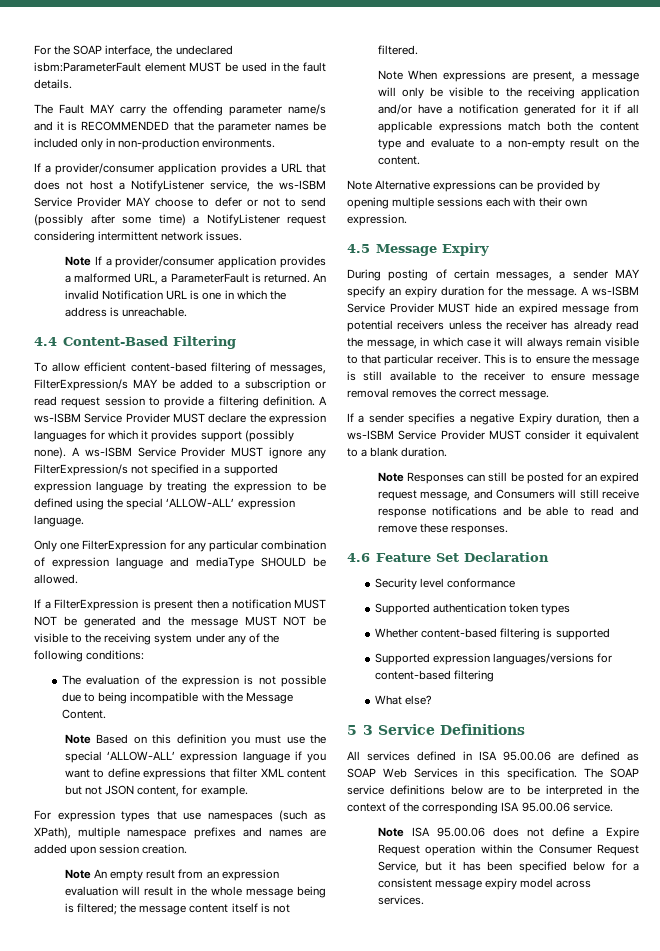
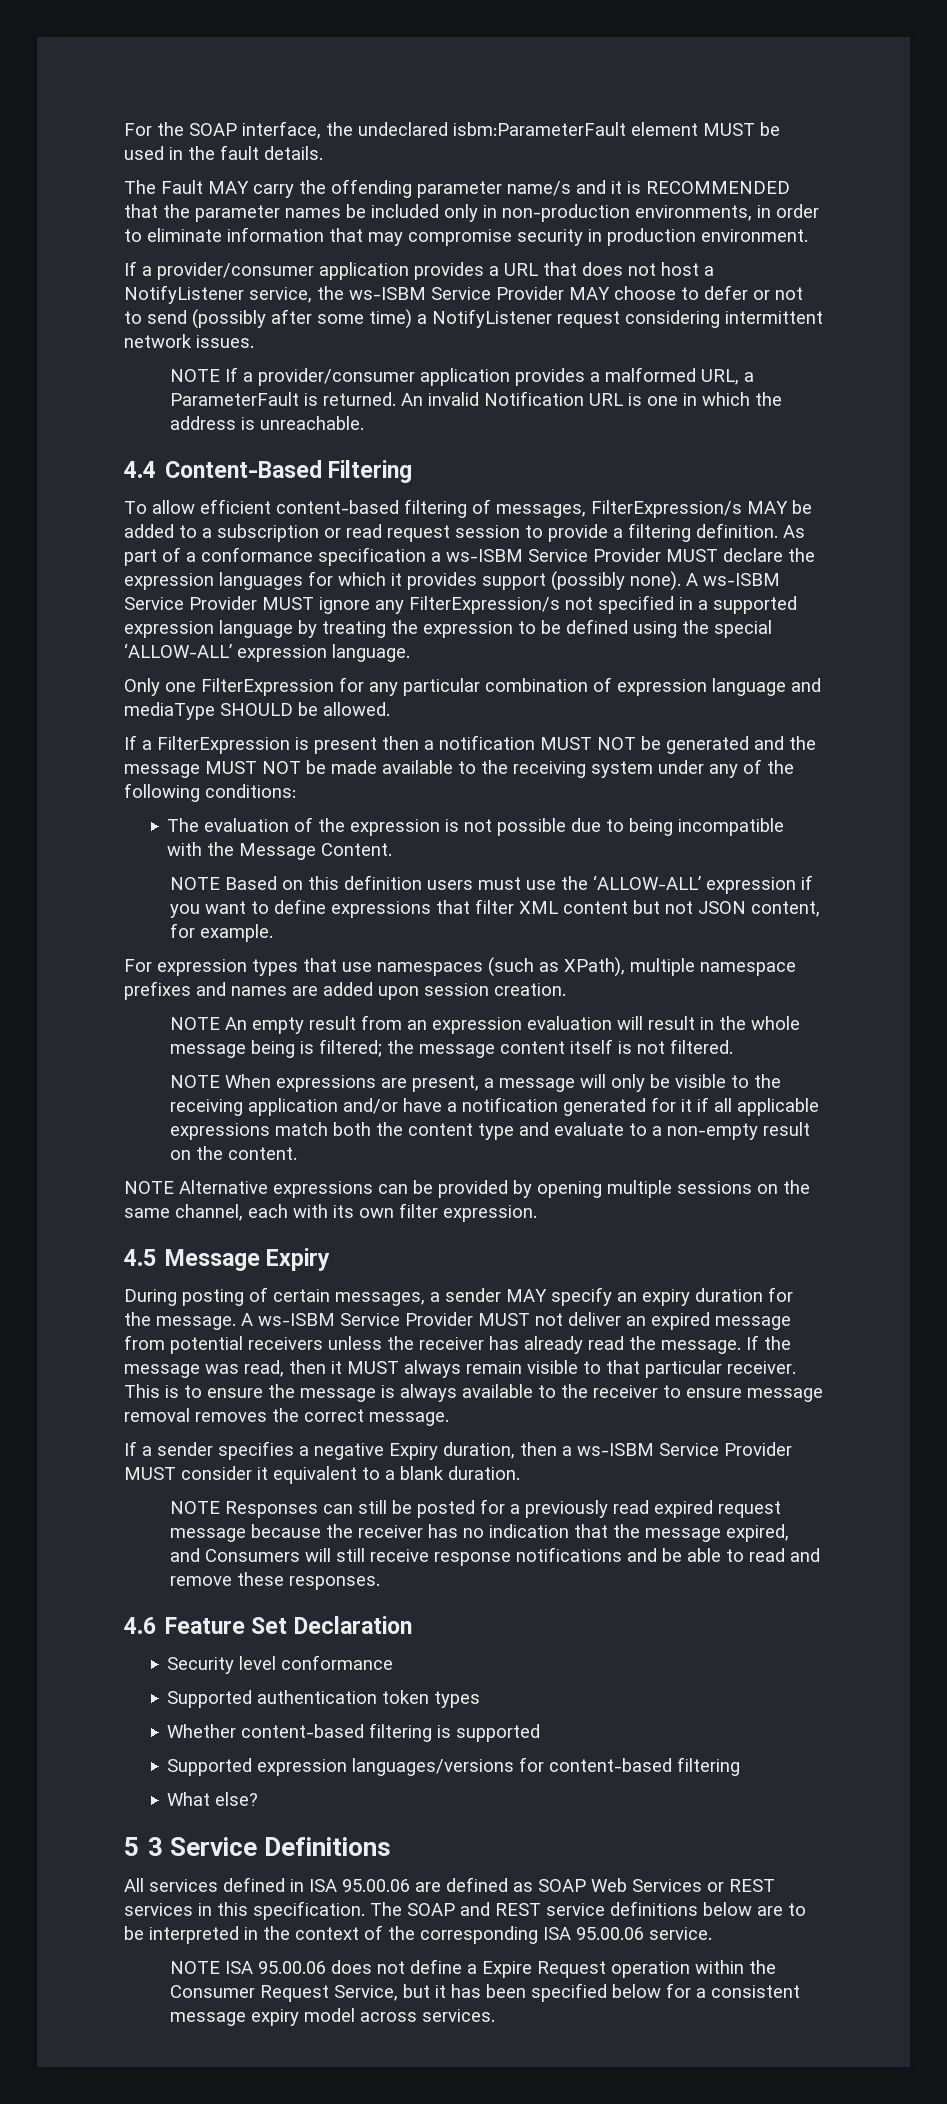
- The Fault MAY carry the offending parameter name/s and it is RECOMMENDED that the parameter names be included only in non-production environments.
+ The Fault MAY carry the offending parameter name/s and it is RECOMMENDED that the parameter names be included only in non-production environments, in order to eliminate information that may compromise security in production environment.
- Note If a provider/consumer application provides a malformed URL, a ParameterFault is returned.
+ NOTE If a provider/consumer application provides a malformed URL, a ParameterFault is returned.
- A ws-ISBM Service Provider MUST declare the expression languages for which it provides support (possibly none).
+ As part of a conformance specification a ws-ISBM Service Provider MUST declare the expression languages for which it provides support (possibly none).
- If a FilterExpression is present then a notification MUST NOT be generated and the message MUST NOT be visible to the receiving system under any of the following conditions:
+ If a FilterExpression is present then a notification MUST NOT be generated and the message MUST NOT be made available to the receiving system under any of the following conditions:
- Note Based on this definition you must use the special ‘ALLOW-ALL’ expression language if you want to define expressions that filter XML content but not JSON content, for example.
+ NOTE Based on this definition users must use the ‘ALLOW-ALL’ expression if you want to define expressions that filter XML content but not JSON content, for example.
- Note An empty result from an expression evaluation will result in the whole message being is filtered; the message content itself is not filtered.
+ NOTE An empty result from an expression evaluation will result in the whole message being is filtered; the message content itself is not filtered.
- Note When expressions are present, a message will only be visible to the receiving application and/or have a notification generated for it if all applicable expressions match both the content type and evaluate to a non-empty result on the content.
+ NOTE When expressions are present, a message will only be visible to the receiving application and/or have a notification generated for it if all applicable expressions match both the content type and evaluate to a non-empty result on the content.
- Note Alternative expressions can be provided by opening multiple sessions each with their own expression.
+ NOTE Alternative expressions can be provided by opening multiple sessions on the same channel, each with its own filter expression.
- A ws-ISBM Service Provider MUST hide an expired message from potential receivers unless the receiver has already read the message, in which case it will always remain visible to that particular receiver.
+ A ws-ISBM Service Provider MUST not deliver an expired message from potential receivers unless the receiver has already read the message. If the message was read, then it MUST always remain visible to that particular receiver.
- This is to ensure the message is still available to the receiver to ensure message removal removes the correct message.
+ This is to ensure the message is always available to the receiver to ensure message removal removes the correct message.
- Note Responses can still be posted for an expired request message, and Consumers will still receive response notifications and be able to read and remove these responses.
+ NOTE Responses can still be posted for a previously read expired request message because the receiver has no indication that the message expired, and Consumers will still receive response notifications and be able to read and remove these responses.
- All services defined in ISA 95.00.06 are defined as SOAP Web Services in this specification.
+ All services defined in ISA 95.00.06 are defined as SOAP Web Services or REST services in this specification.
- The SOAP service definitions below are to be interpreted in the context of the corresponding ISA 95.00.06 service.
+ The SOAP and REST service definitions below are to be interpreted in the context of the corresponding ISA 95.00.06 service.
- Note ISA 95.00.06 does not define a Expire Request operation within the Consumer Request Service, but it has been specified below for a consistent message expiry model across services.
+ NOTE ISA 95.00.06 does not define a Expire Request operation within the Consumer Request Service, but it has been specified below for a consistent message expiry model across services.

